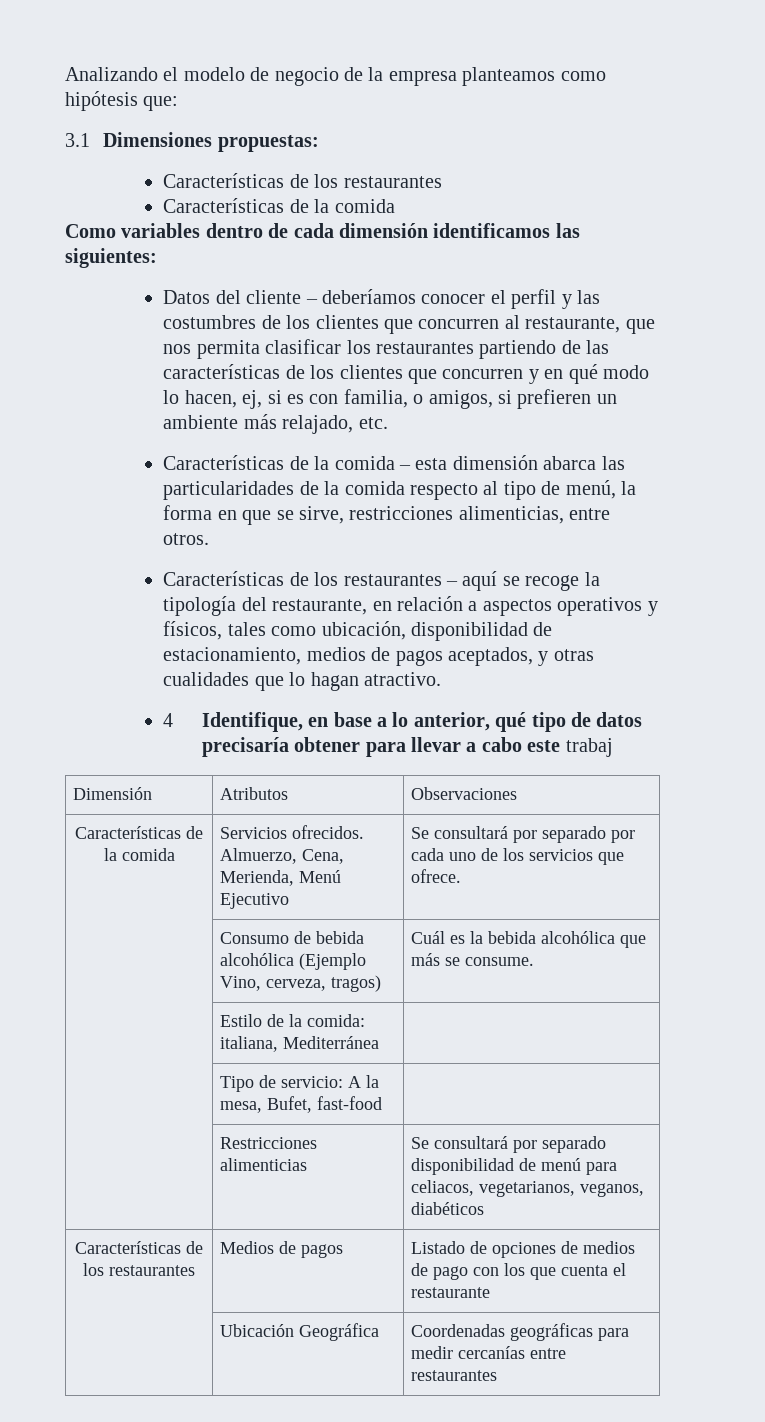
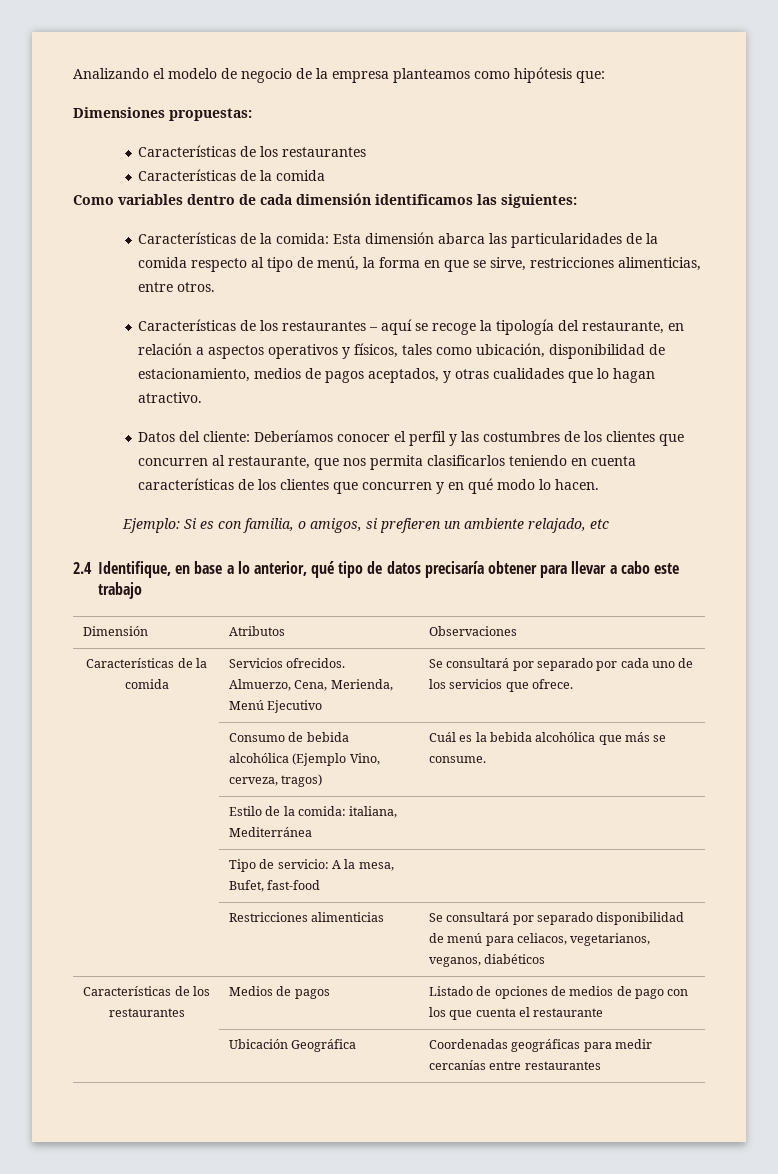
- 3.1 Dimensiones propuestas:
+ Dimensiones propuestas:
- Datos del cliente – deberíamos conocer el perfil y las costumbres de los clientes que concurren al restaurante, que nos permita clasificar los restaurantes partiendo de las características de los clientes que concurren y en qué modo lo hacen, ej, si es con familia, o amigos, si prefieren un ambiente más relajado, etc.
- Características de la comida – esta dimensión abarca las particularidades de la comida respecto al tipo de menú, la forma en que se sirve, restricciones alimenticias, entre otros.
+ Características de la comida: Esta dimensión abarca las particularidades de la comida respecto al tipo de menú, la forma en que se sirve, restricciones alimenticias, entre otros.
- 4 Identifique, en base a lo anterior, qué tipo de datos precisaría obtener para llevar a cabo este trabaj
+ Datos del cliente: Deberíamos conocer el perfil y las costumbres de los clientes que concurren al restaurante, que nos permita clasificarlos teniendo en cuenta características de los clientes que concurren y en qué modo lo hacen.
+ Ejemplo: Si es con familia, o amigos, si prefieren un ambiente relajado, etc
+ 2.4 Identifique, en base a lo anterior, qué tipo de datos precisaría obtener para llevar a cabo este trabajo

